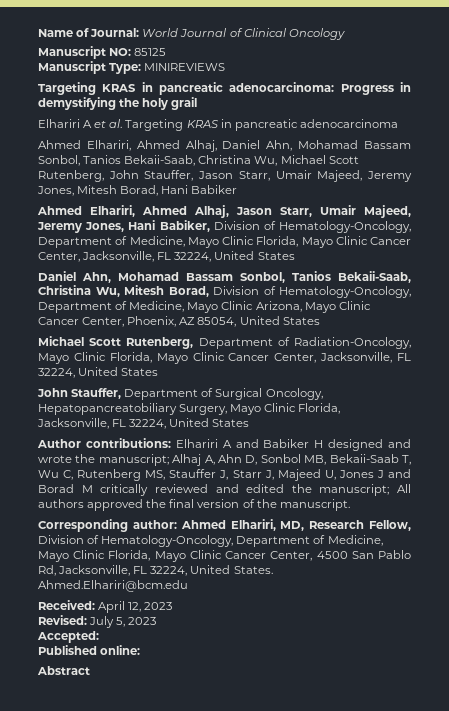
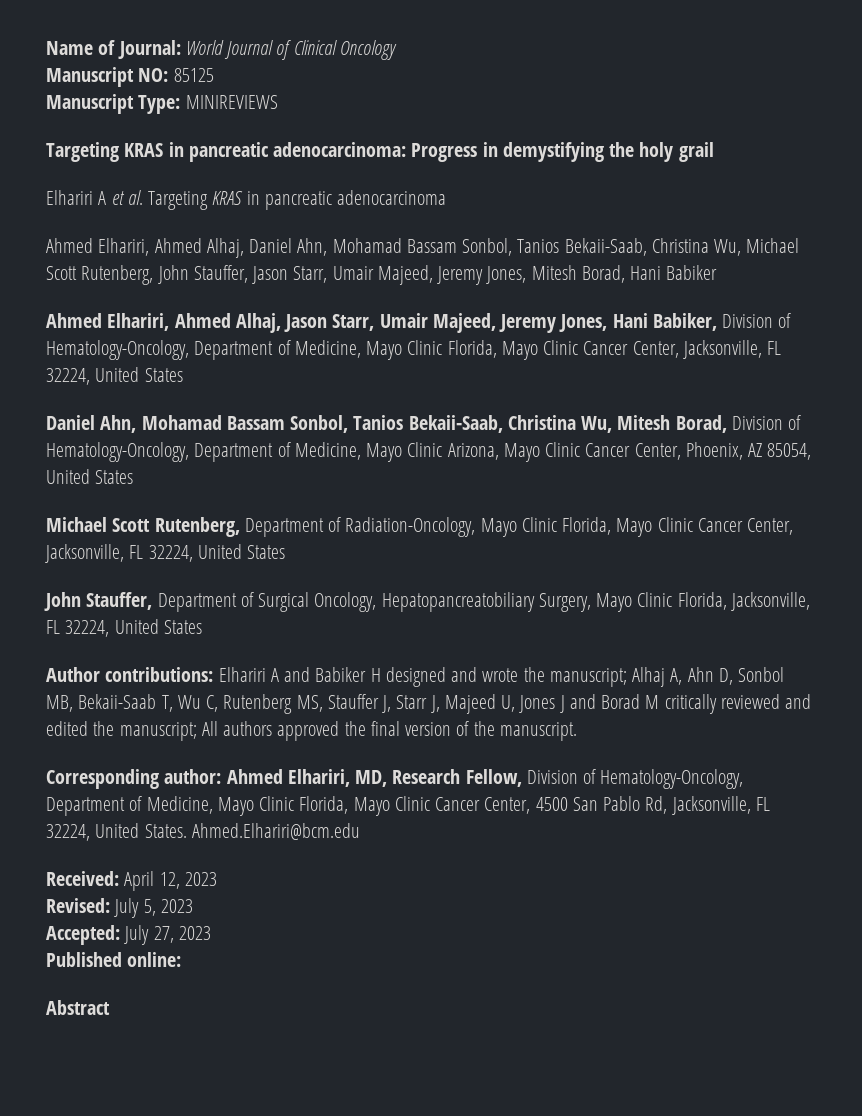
- Accepted:
+ Accepted: July 27, 2023

